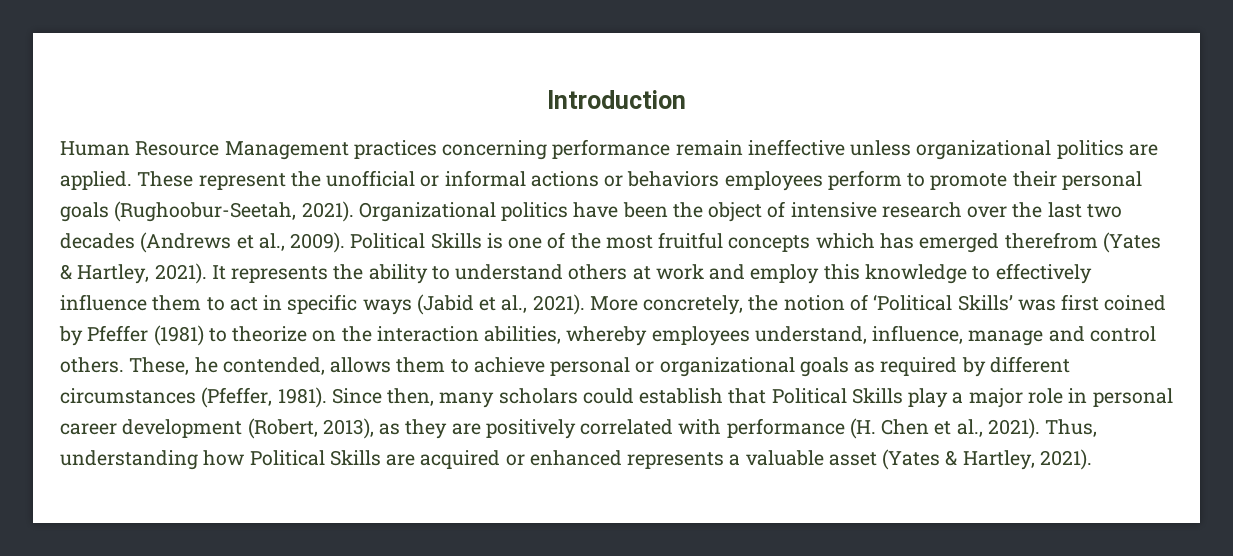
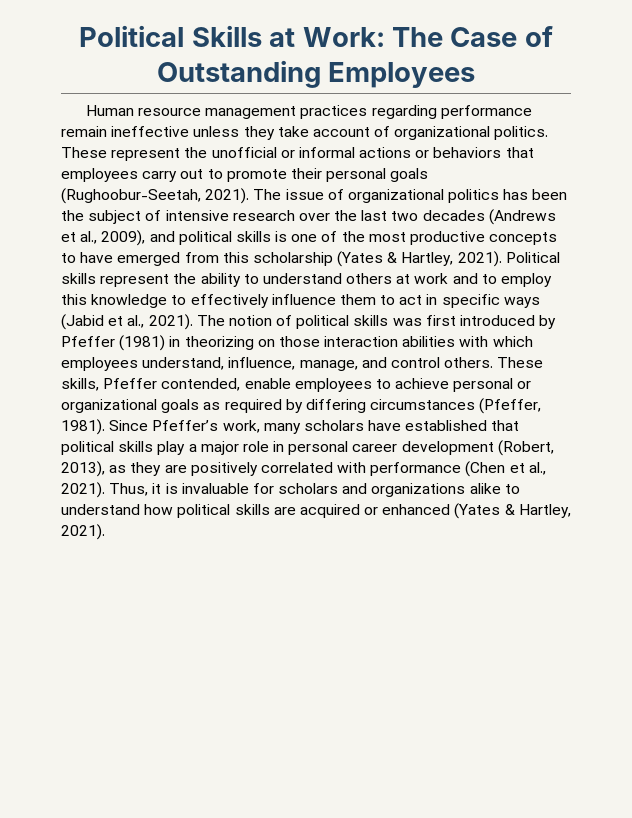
- Introduction
- Human Resource Management practices concerning performance remain ineffective unless organizational politics are applied.
+ Political Skills at Work: The Case of Outstanding Employees
+ Human resource management practices regarding performance remain ineffective unless they take account of organizational politics.
- These represent the unofficial or informal actions or behaviors employees perform to promote their personal goals (Rughoobur-Seetah, 2021).
+ These represent the unofficial or informal actions or behaviors that employees carry out to promote their personal goals (Rughoobur-Seetah, 2021).
- Organizational politics have been the object of intensive research over the last two decades (Andrews et al., 2009). Political Skills is one of the most fruitful concepts which has emerged therefrom (Yates & Hartley, 2021). It represents the ability to understand others at work and employ this knowledge to effectively influence them to act in specific ways (Jabid et al., 2021).
+ The issue of organizational politics has been the subject of intensive research over the last two decades (Andrews et al., 2009), and political skills is one of the most productive concepts to have emerged from this scholarship (Yates & Hartley, 2021). Political skills represent the ability to understand others at work and to employ this knowledge to effectively influence them to act in specific ways (Jabid et al., 2021).
- More concretely, the notion of ‘Political Skills’ was first coined by Pfeffer (1981) to theorize on the interaction abilities, whereby employees understand, influence, manage and control others.
+ The notion of political skills was first introduced by Pfeffer (1981) in theorizing on those interaction abilities with which employees understand, influence, manage, and control others.
- These, he contended, allows them to achieve personal or organizational goals as required by different circumstances (Pfeffer, 1981).
+ These skills, Pfeffer contended, enable employees to achieve personal or organizational goals as required by differing circumstances (Pfeffer, 1981).
- Since then, many scholars could establish that Political Skills play a major role in personal career development (Robert, 2013), as they are positively correlated with performance (H. Chen et al., 2021).
+ Since Pfeffer’s work, many scholars have established that political skills play a major role in personal career development (Robert, 2013), as they are positively correlated with performance (Chen et al., 2021).
- Thus, understanding how Political Skills are acquired or enhanced represents a valuable asset (Yates & Hartley, 2021).
+ Thus, it is invaluable for scholars and organizations alike to understand how political skills are acquired or enhanced (Yates & Hartley, 2021).

